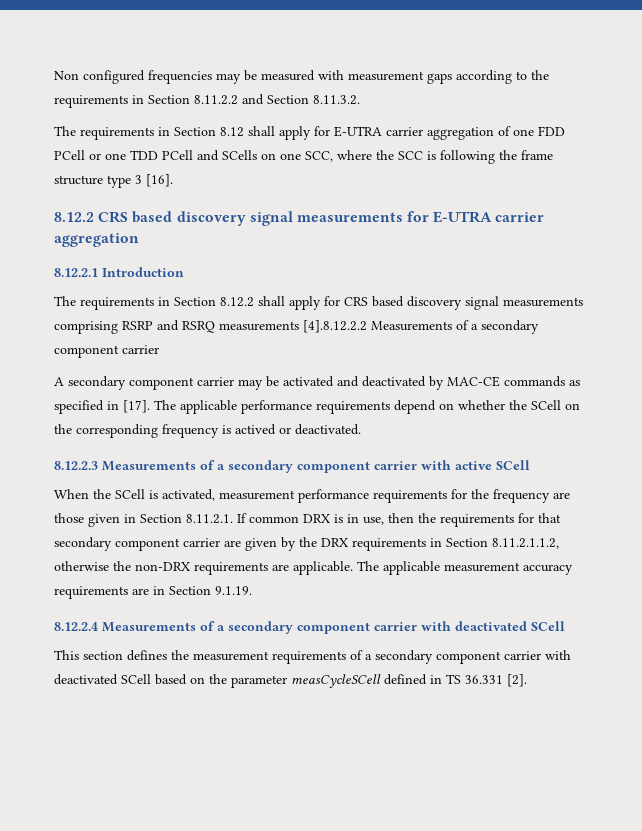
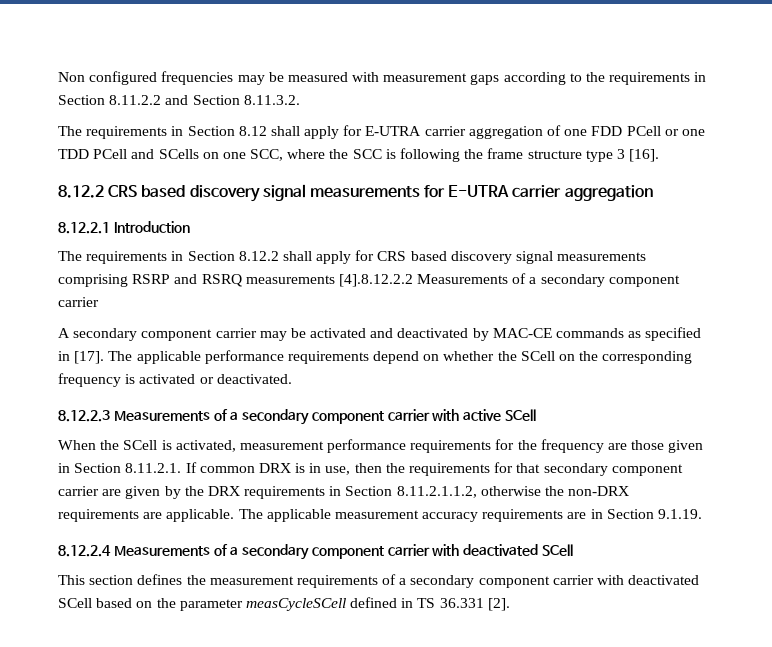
- The applicable performance requirements depend on whether the SCell on the corresponding frequency is actived or deactivated.
+ The applicable performance requirements depend on whether the SCell on the corresponding frequency is activated or deactivated.

